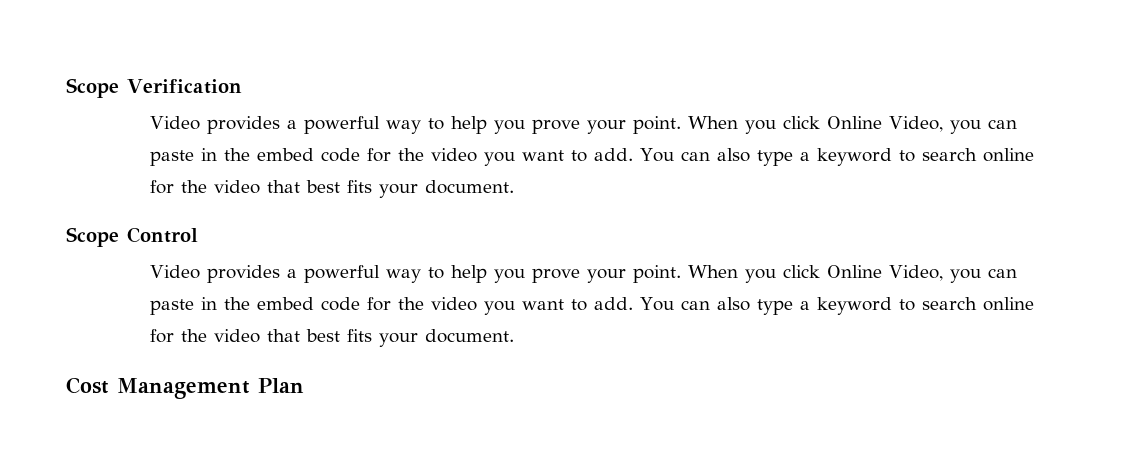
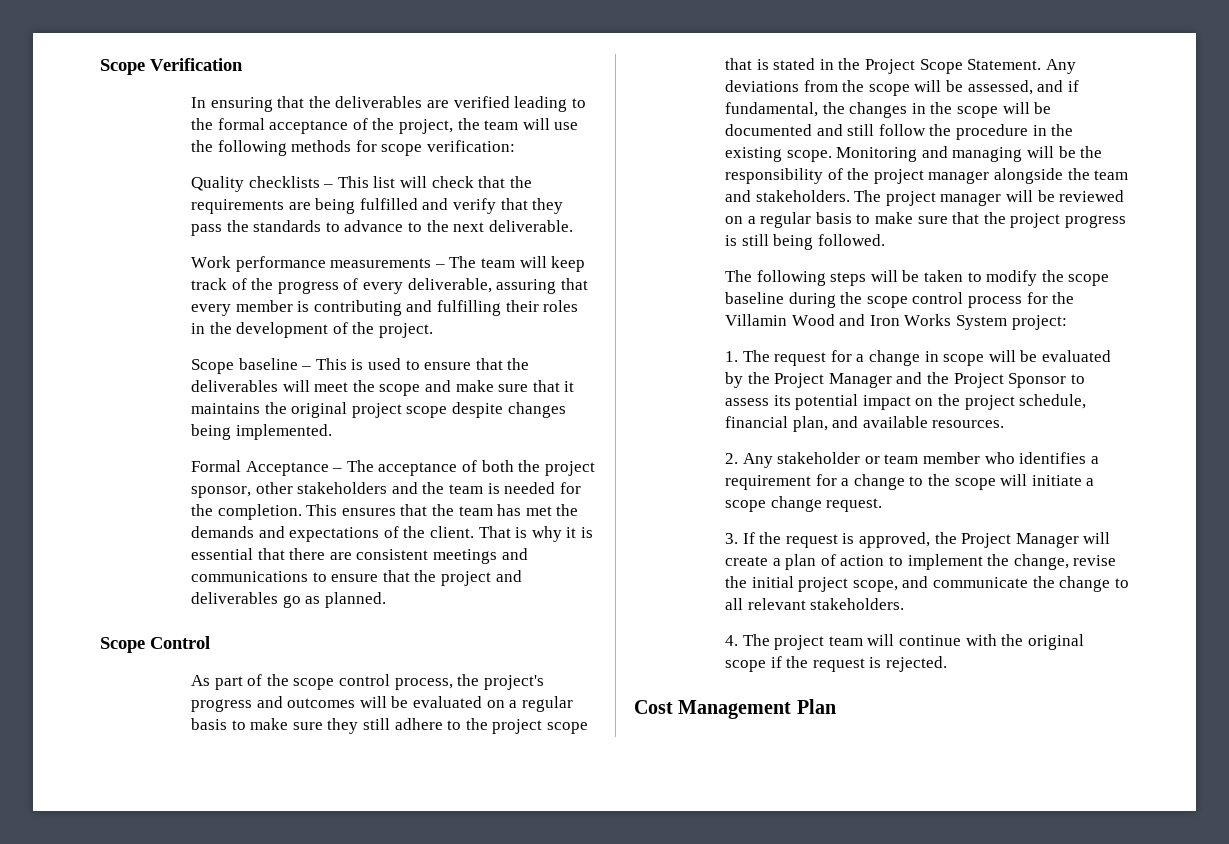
  Scope Verification
- Video provides a powerful way to help you prove your point. When you click Online Video, you can paste in the embed code for the video you want to add. You can also type a keyword to search online for the video that best fits your document.
+ In ensuring that the deliverables are verified leading to the formal acceptance of the project, the team will use the following methods for scope verification:
+ Quality checklists – This list will check that the requirements are being fulfilled and verify that they pass the standards to advance to the next deliverable.
+ Work performance measurements – The team will keep track of the progress of every deliverable, assuring that every member is contributing and fulfilling their roles in the development of the project.
+ Scope baseline – This is used to ensure that the deliverables will meet the scope and make sure that it maintains the original project scope despite changes being implemented.
+ Formal Acceptance – The acceptance of both the project sponsor, other stakeholders and the team is needed for the completion. This ensures that the team has met the demands and expectations of the client. That is why it is essential that there are consistent meetings and communications to ensure that the project and deliverables go as planned.
  Scope Control
- Video provides a powerful way to help you prove your point. When you click Online Video, you can paste in the embed code for the video you want to add. You can also type a keyword to search online for the video that best fits your document.
+ As part of the scope control process, the project's progress and outcomes will be evaluated on a regular basis to make sure they still adhere to the project scope that is stated in the Project Scope Statement. Any deviations from the scope will be assessed, and if fundamental, the changes in the scope will be documented and still follow the procedure in the existing scope. Monitoring and managing will be the responsibility of the project manager alongside the team and stakeholders. The project manager will be reviewed on a regular basis to make sure that the project progress is still being followed.
+ The following steps will be taken to modify the scope baseline during the scope control process for the Villamin Wood and Iron Works System project:
+ 1. The request for a change in scope will be evaluated by the Project Manager and the Project Sponsor to assess its potential impact on the project schedule, financial plan, and available resources.
+ 2. Any stakeholder or team member who identifies a requirement for a change to the scope will initiate a scope change request.
+ 3. If the request is approved, the Project Manager will create a plan of action to implement the change, revise the initial project scope, and communicate the change to all relevant stakeholders.
+ 4. The project team will continue with the original scope if the request is rejected.

